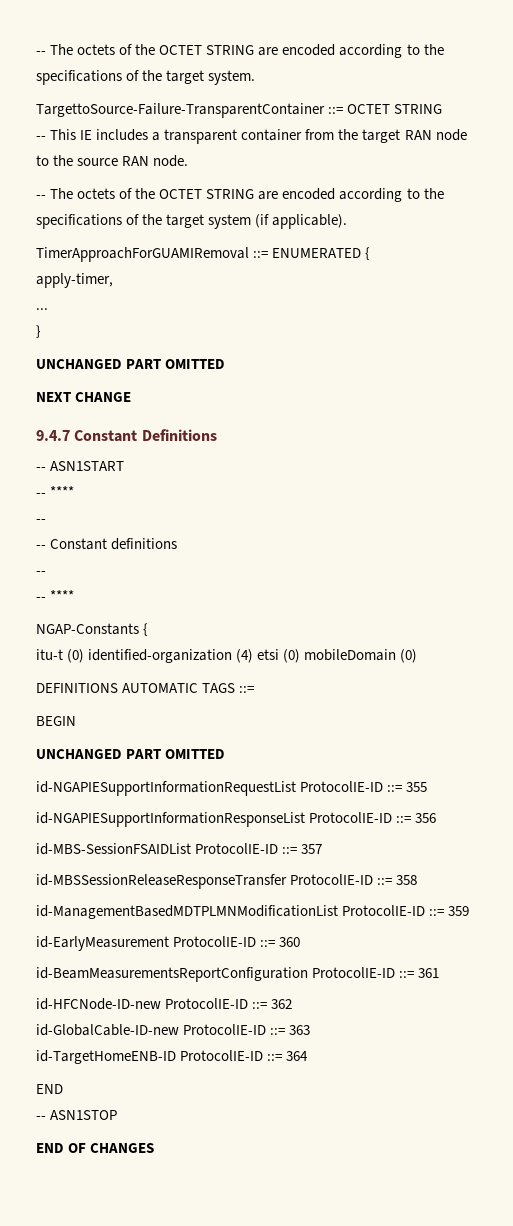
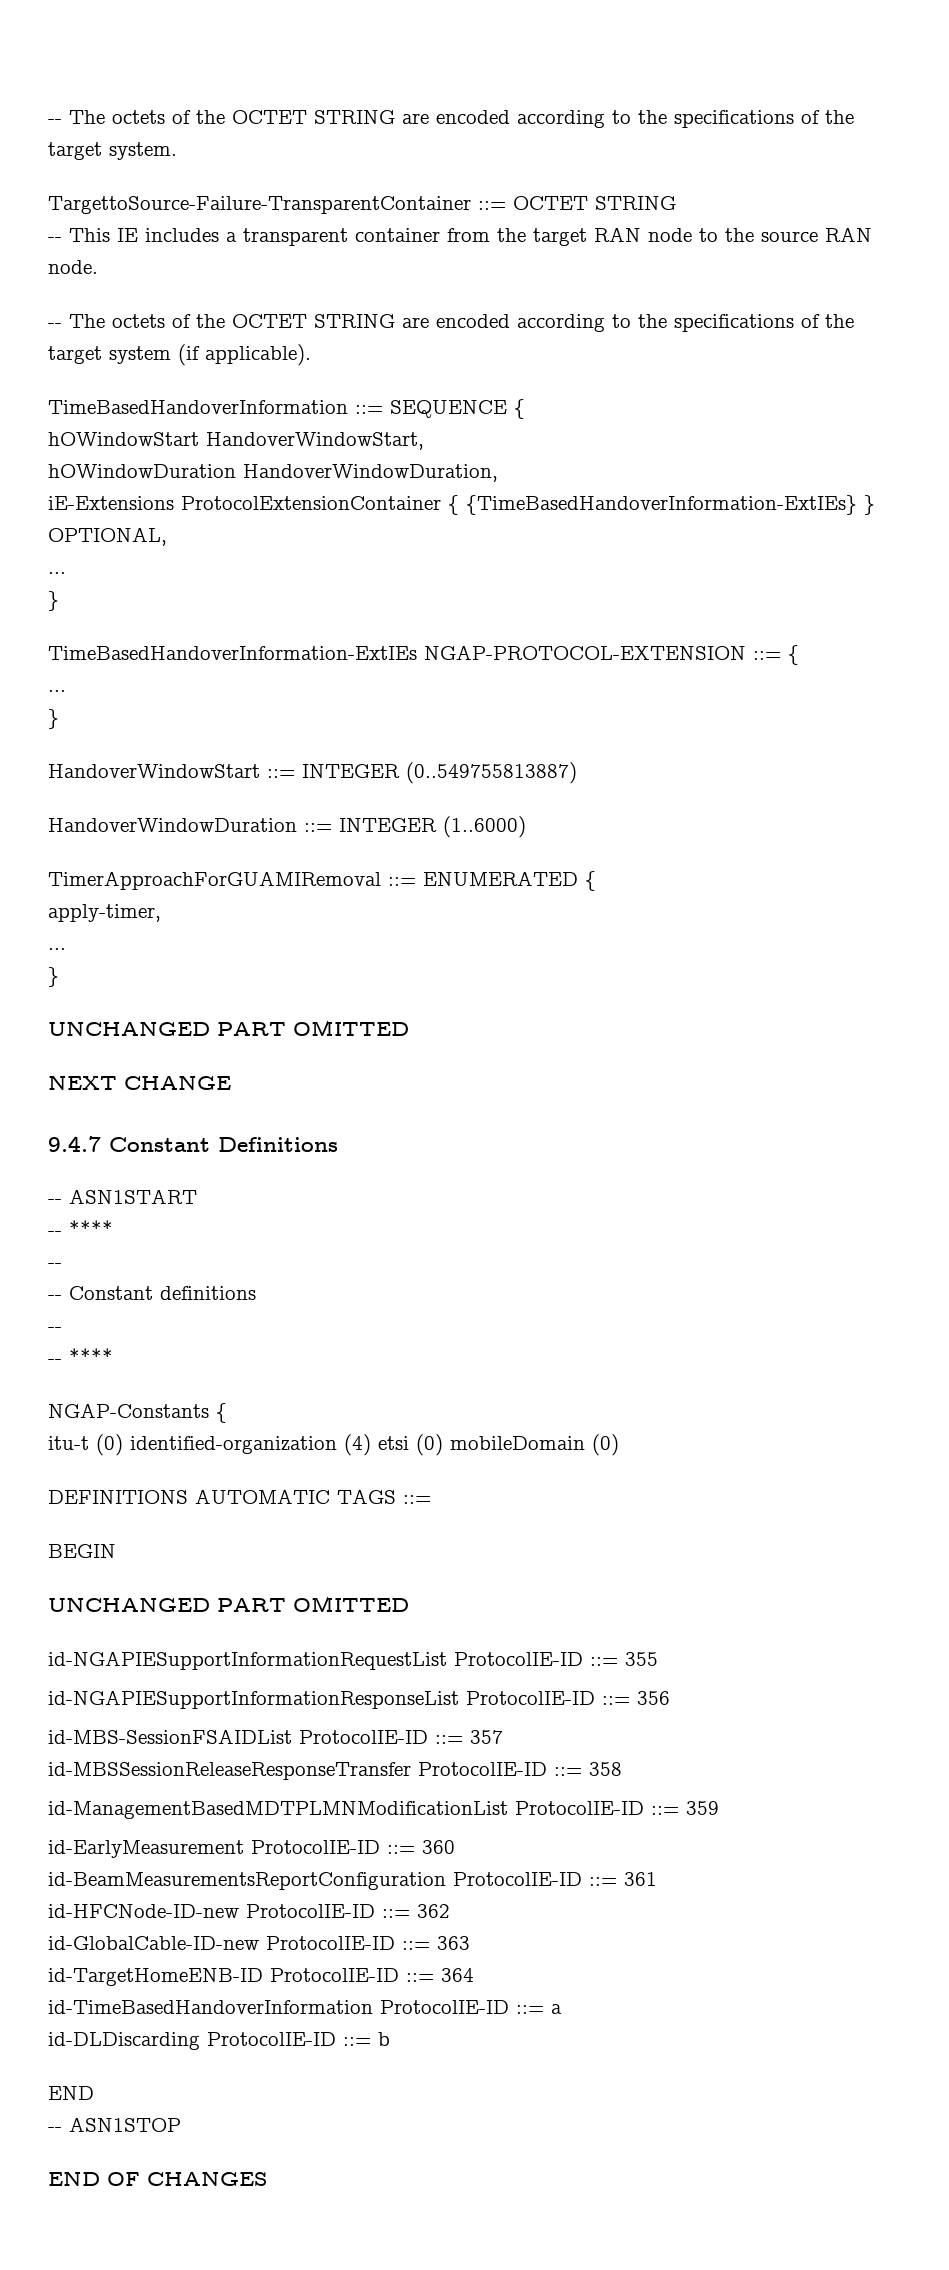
+ TimeBasedHandoverInformation ::= SEQUENCE {
+ hOWindowStart HandoverWindowStart,
+ hOWindowDuration HandoverWindowDuration,
+ iE-Extensions ProtocolExtensionContainer { {TimeBasedHandoverInformation-ExtIEs} } OPTIONAL,
+ ...
+ }
+ TimeBasedHandoverInformation-ExtIEs NGAP-PROTOCOL-EXTENSION ::= {
+ ...
+ }
+ HandoverWindowStart ::= INTEGER (0..549755813887)
+ HandoverWindowDuration ::= INTEGER (1..6000)
+ id-TimeBasedHandoverInformation ProtocolIE-ID ::= a
+ id-DLDiscarding ProtocolIE-ID ::= b

